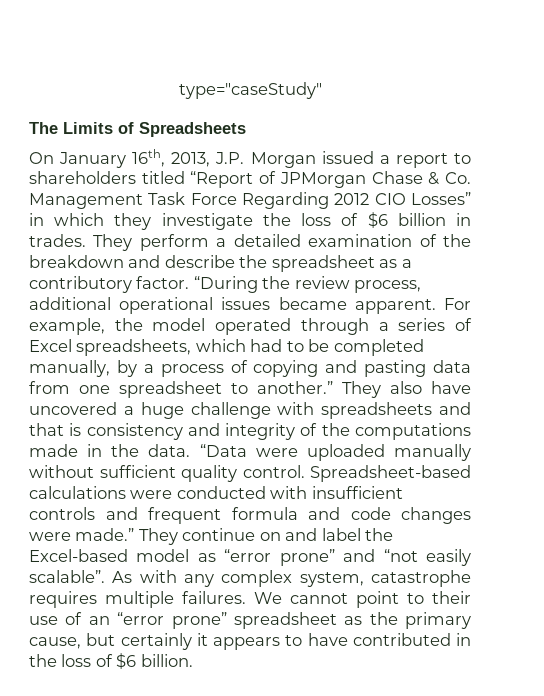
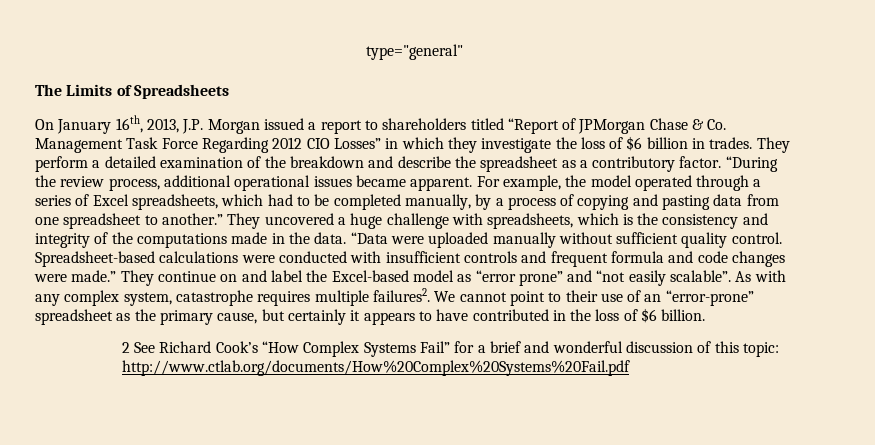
- type="caseStudy"
+ type="general"
- They also have uncovered a huge challenge with spreadsheets and that is consistency and integrity of the computations made in the data.
+ They uncovered a huge challenge with spreadsheets, which is the consistency and integrity of the computations made in the data.
- As with any complex system, catastrophe requires multiple failures.
+ As with any complex system, catastrophe requires multiple failures2.
- We cannot point to their use of an “error prone” spreadsheet as the primary cause, but certainly it appears to have contributed in the loss of $6 billion.
+ We cannot point to their use of an “error-prone” spreadsheet as the primary cause, but certainly it appears to have contributed in the loss of $6 billion.
+ 2 See Richard Cook’s “How Complex Systems Fail” for a brief and wonderful discussion of this topic: http://www.ctlab.org/documents/How%20Complex%20Systems%20Fail.pdf

